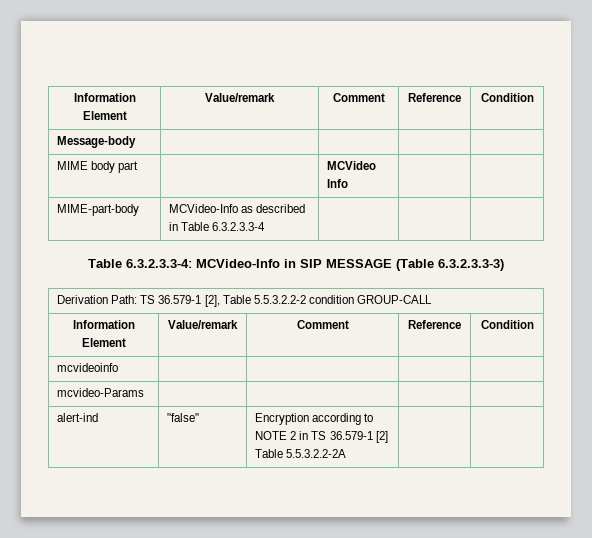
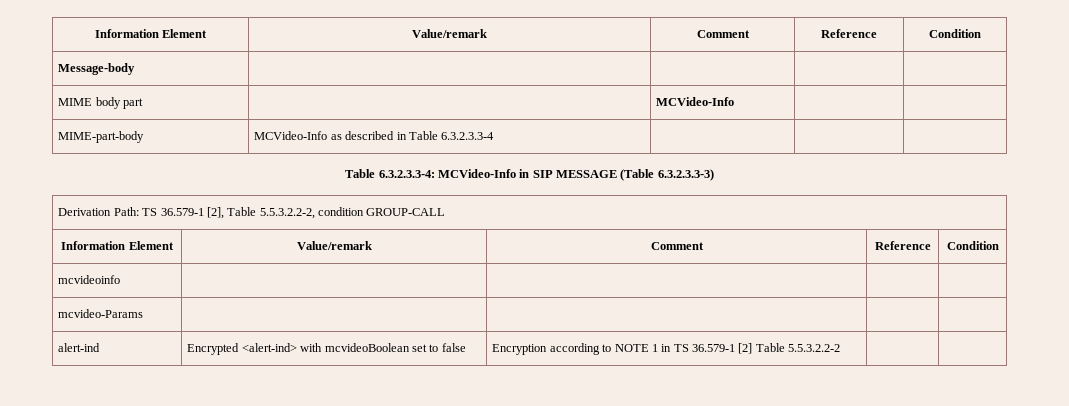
- MIME body part | | MCVideo Info | |
+ MIME body part | | MCVideo-Info | |
- Derivation Path: TS 36.579-1 [2], Table 5.5.3.2.2-2 condition GROUP-CALL
+ Derivation Path: TS 36.579-1 [2], Table 5.5.3.2.2-2, condition GROUP-CALL
- alert-ind | "false" | Encryption according to NOTE 2 in TS 36.579-1 [2] Table 5.5.3.2.2-2A | |
+ alert-ind | Encrypted <alert-ind> with mcvideoBoolean set to false | Encryption according to NOTE 1 in TS 36.579-1 [2] Table 5.5.3.2.2-2 | |

